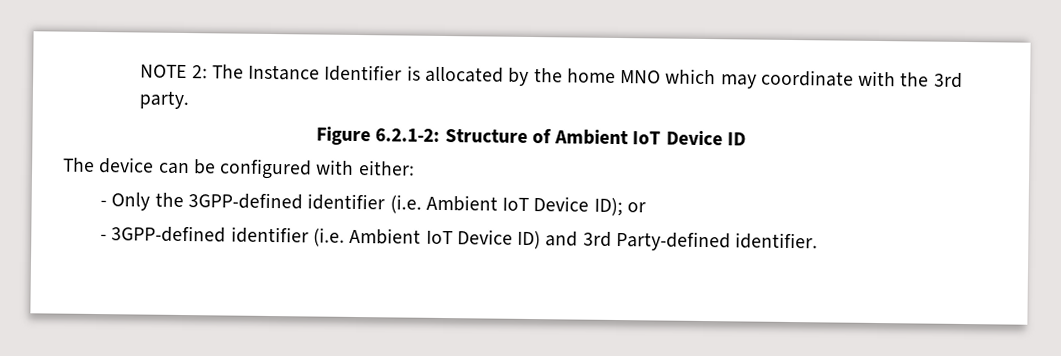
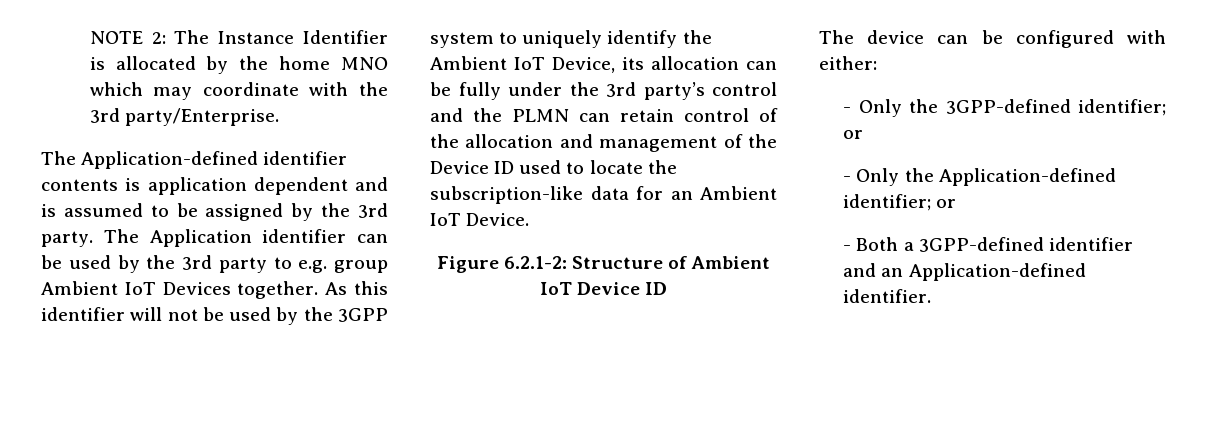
- NOTE 2: The Instance Identifier is allocated by the home MNO which may coordinate with the 3rd party.
+ NOTE 2: The Instance Identifier is allocated by the home MNO which may coordinate with the 3rd party/Enterprise.
+ The Application-defined identifier contents is application dependent and is assumed to be assigned by the 3rd party. The Application identifier can be used by the 3rd party to e.g. group Ambient IoT Devices together. As this identifier will not be used by the 3GPP system to uniquely identify the Ambient IoT Device, its allocation can be fully under the 3rd party’s control and the PLMN can retain control of the allocation and management of the Device ID used to locate the subscription-like data for an Ambient IoT Device.
- - Only the 3GPP-defined identifier (i.e. Ambient IoT Device ID); or
- - 3GPP-defined identifier (i.e. Ambient IoT Device ID) and 3rd Party-defined identifier.
+ - Only the 3GPP-defined identifier; or
+ - Only the Application-defined identifier; or
+ - Both a 3GPP-defined identifier and an Application-defined identifier.

